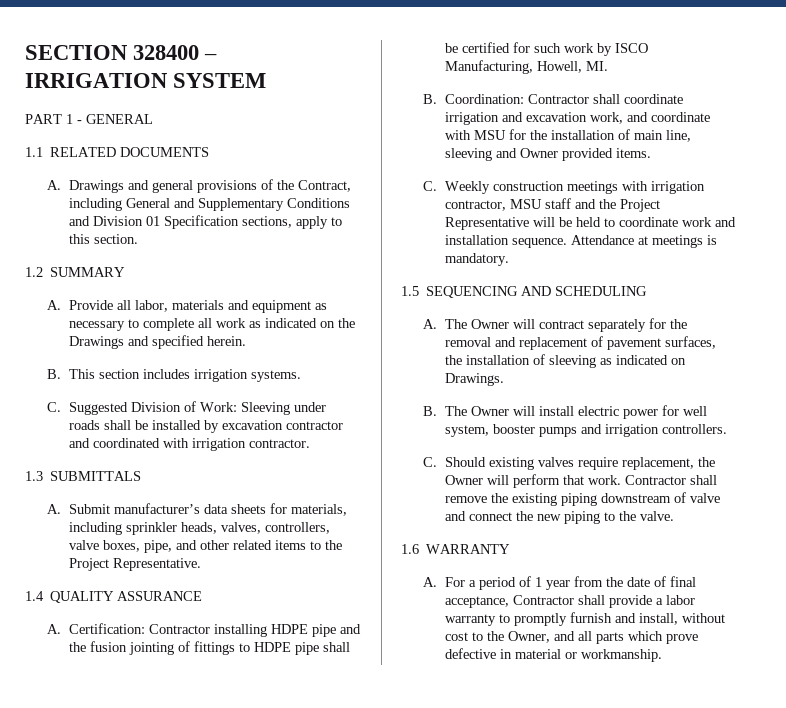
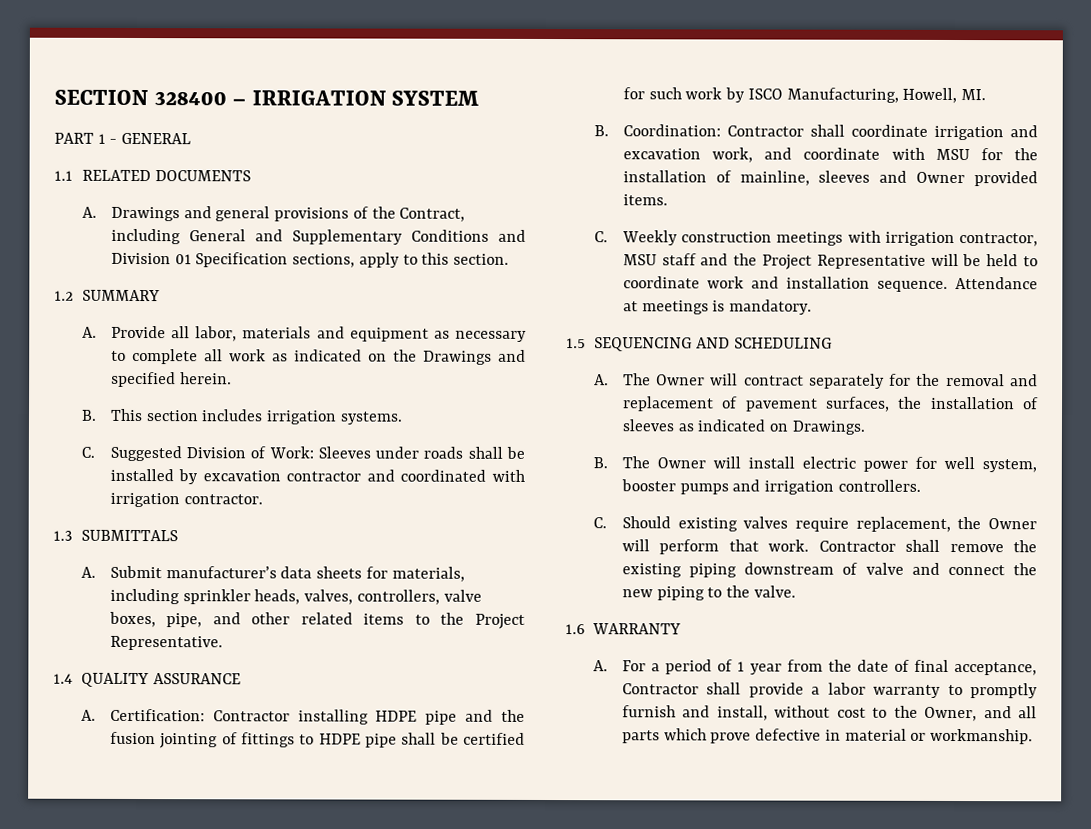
- C. Suggested Division of Work: Sleeving under roads shall be installed by excavation contractor and coordinated with irrigation contractor.
+ C. Suggested Division of Work: Sleeves under roads shall be installed by excavation contractor and coordinated with irrigation contractor.
- B. Coordination: Contractor shall coordinate irrigation and excavation work, and coordinate with MSU for the installation of main line, sleeving and Owner provided items.
+ B. Coordination: Contractor shall coordinate irrigation and excavation work, and coordinate with MSU for the installation of mainline, sleeves and Owner provided items.
- A. The Owner will contract separately for the removal and replacement of pavement surfaces, the installation of sleeving as indicated on Drawings.
+ A. The Owner will contract separately for the removal and replacement of pavement surfaces, the installation of sleeves as indicated on Drawings.

